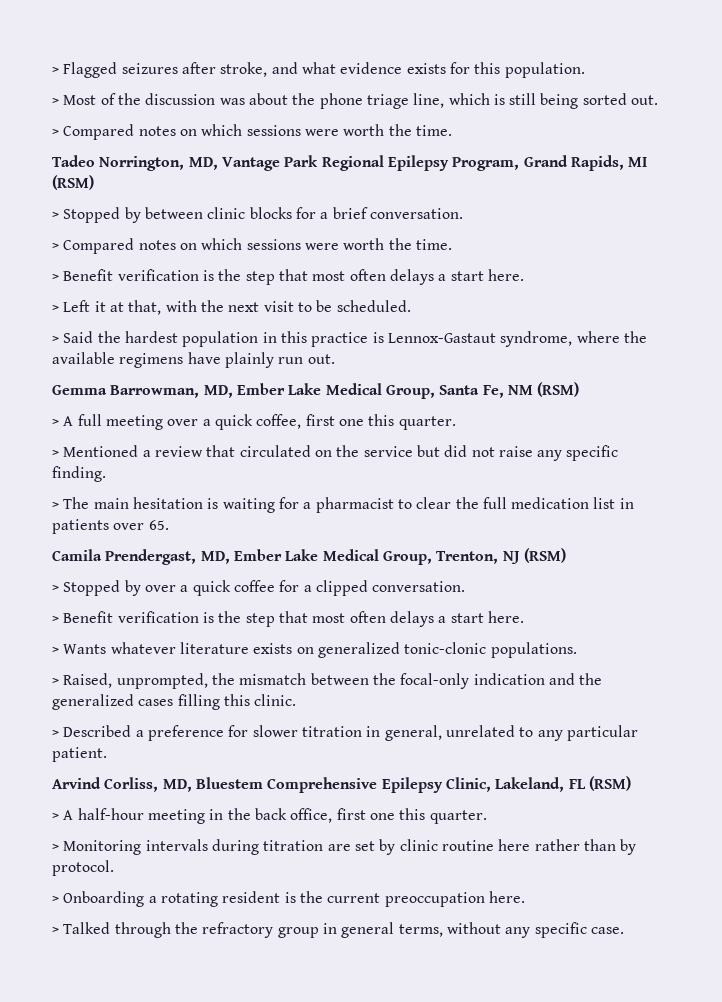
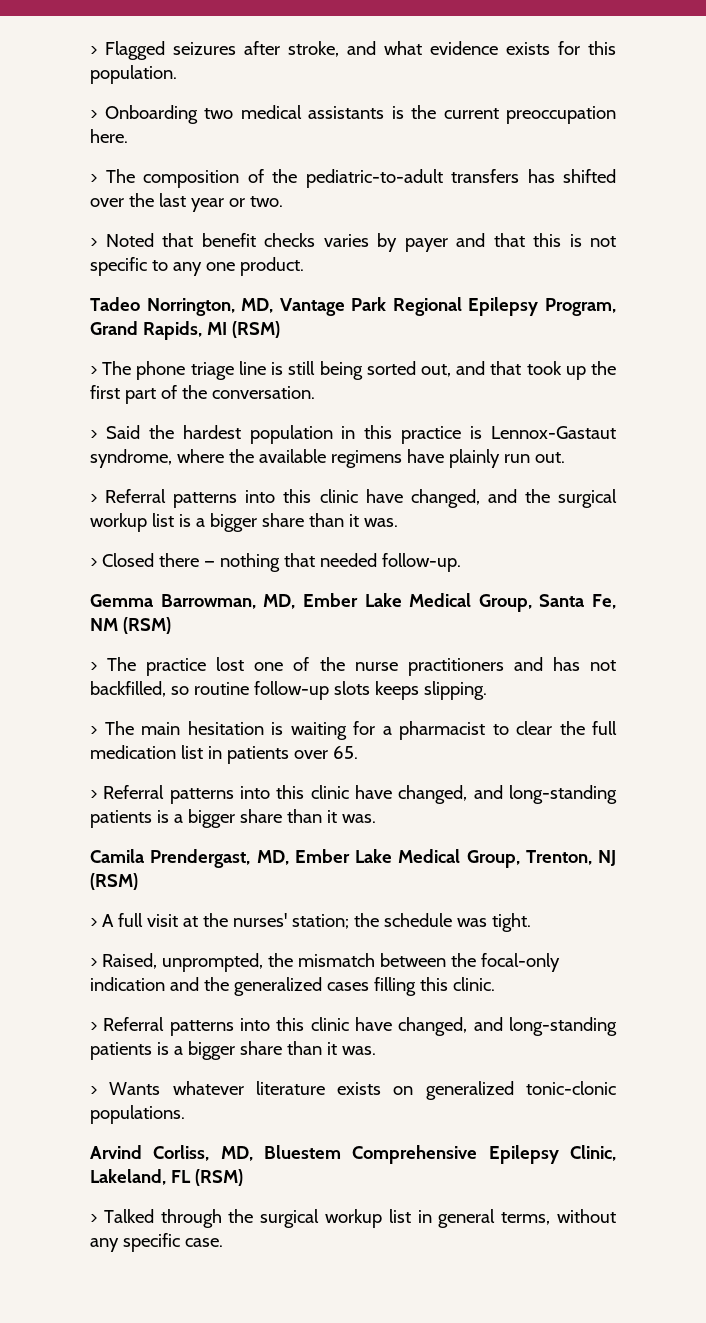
- > Most of the discussion was about the phone triage line, which is still being sorted out.
- > Compared notes on which sessions were worth the time.
+ > Onboarding two medical assistants is the current preoccupation here.
+ > The composition of the pediatric-to-adult transfers has shifted over the last year or two.
+ > Noted that benefit checks varies by payer and that this is not specific to any one product.
- > Stopped by between clinic blocks for a brief conversation.
- > Compared notes on which sessions were worth the time.
- > Benefit verification is the step that most often delays a start here.
- > Left it at that, with the next visit to be scheduled.
+ > The phone triage line is still being sorted out, and that took up the first part of the conversation.
+ > Referral patterns into this clinic have changed, and the surgical workup list is a bigger share than it was.
+ > Closed there — nothing that needed follow-up.
- > A full meeting over a quick coffee, first one this quarter.
- > Mentioned a review that circulated on the service but did not raise any specific finding.
+ > The practice lost one of the nurse practitioners and has not backfilled, so routine follow-up slots keeps slipping.
  > The main hesitation is waiting for a pharmacist to clear the full medication list in patients over 65.
+ > Referral patterns into this clinic have changed, and long-standing patients is a bigger share than it was.
- > Stopped by over a quick coffee for a clipped conversation.
- > Benefit verification is the step that most often delays a start here.
- > Wants whatever literature exists on generalized tonic-clonic populations.
+ > A full visit at the nurses' station; the schedule was tight.
  > Raised, unprompted, the mismatch between the focal-only indication and the generalized cases filling this clinic.
- > Described a preference for slower titration in general, unrelated to any particular patient.
+ > Referral patterns into this clinic have changed, and long-standing patients is a bigger share than it was.
+ > Wants whatever literature exists on generalized tonic-clonic populations.
- > A half-hour meeting in the back office, first one this quarter.
- > Monitoring intervals during titration are set by clinic routine here rather than by protocol.
- > Onboarding a rotating resident is the current preoccupation here.
- > Talked through the refractory group in general terms, without any specific case.
+ > Talked through the surgical workup list in general terms, without any specific case.

